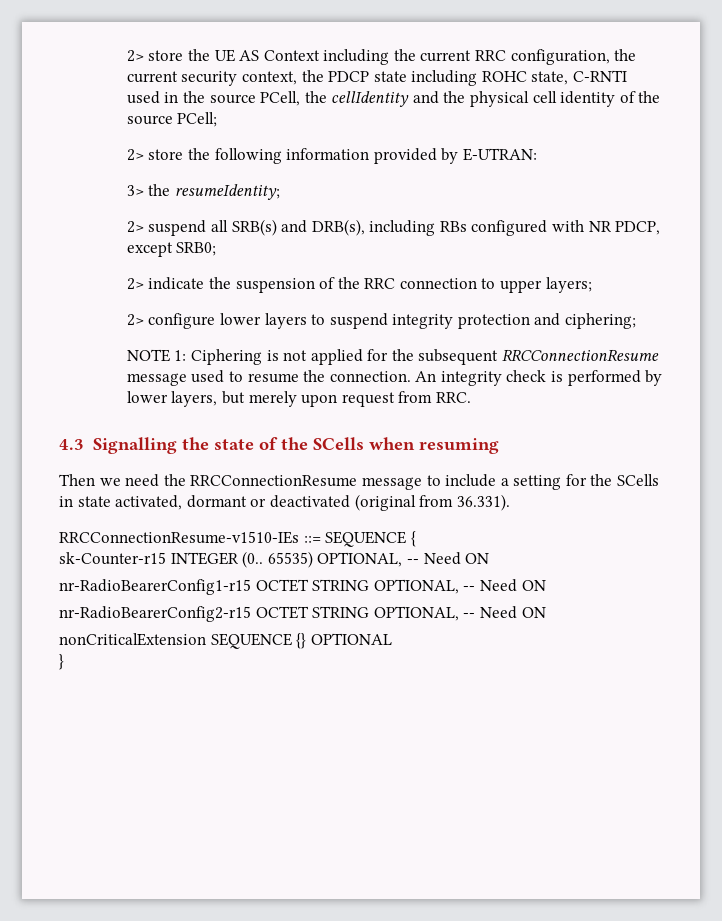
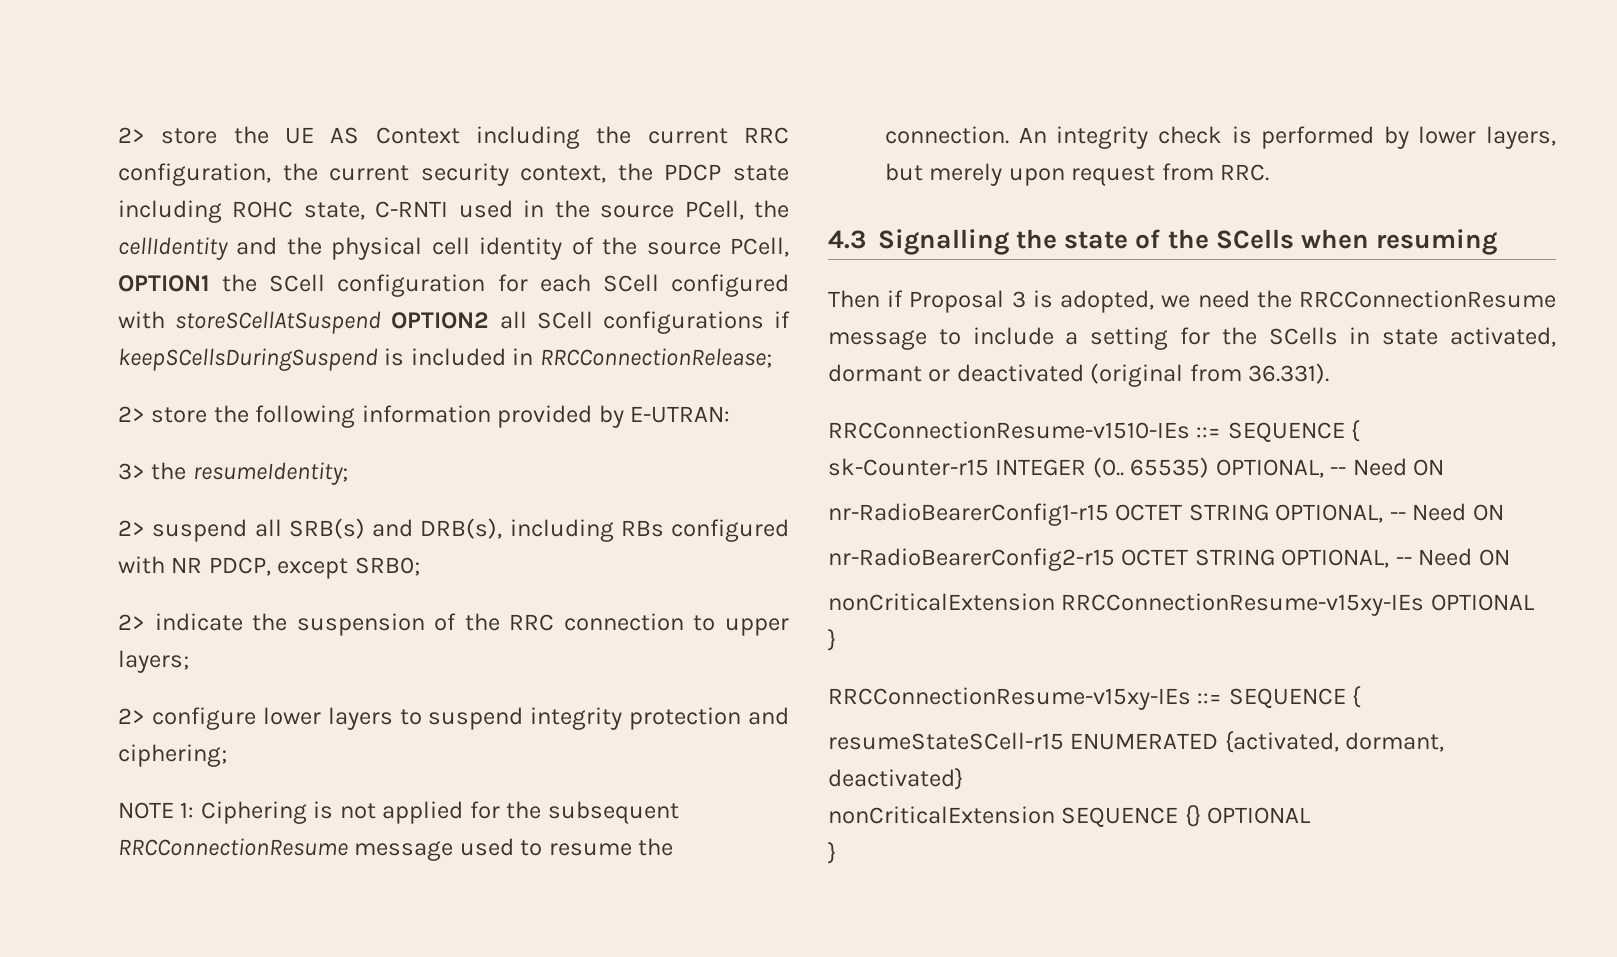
- 2> store the UE AS Context including the current RRC configuration, the current security context, the PDCP state including ROHC state, C-RNTI used in the source PCell, the cellIdentity and the physical cell identity of the source PCell;
+ 2> store the UE AS Context including the current RRC configuration, the current security context, the PDCP state including ROHC state, C-RNTI used in the source PCell, the cellIdentity and the physical cell identity of the source PCell, OPTION1 the SCell configuration for each SCell configured with storeSCellAtSuspend OPTION2 all SCell configurations if keepSCellsDuringSuspend is included in RRCConnectionRelease;
- Then we need the RRCConnectionResume message to include a setting for the SCells in state activated, dormant or deactivated (original from 36.331).
+ Then if Proposal 3 is adopted, we need the RRCConnectionResume message to include a setting for the SCells in state activated, dormant or deactivated (original from 36.331).
+ nonCriticalExtension RRCConnectionResume-v15xy-IEs OPTIONAL
+ }
+ RRCConnectionResume-v15xy-IEs ::= SEQUENCE {
+ resumeStateSCell-r15 ENUMERATED {activated, dormant, deactivated}

